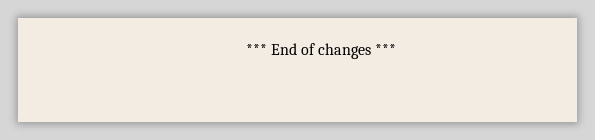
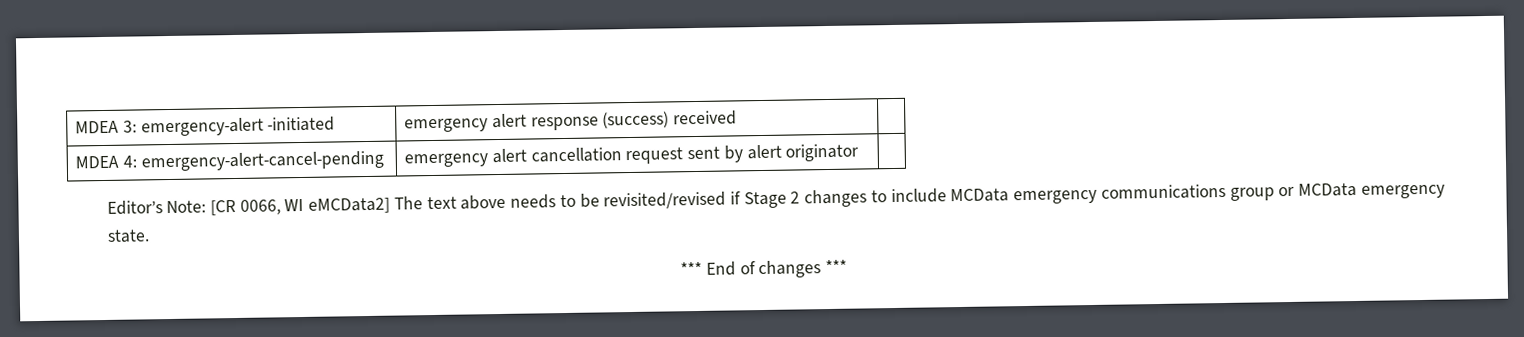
+ MDEA 3: emergency-alert -initiated | emergency alert response (success) received |
+ MDEA 4: emergency-alert-cancel-pending | emergency alert cancellation request sent by alert originator |
+ Editor’s Note: [CR 0066, WI eMCData2] The text above needs to be revisited/revised if Stage 2 changes to include MCData emergency communications group or MCData emergency state.

